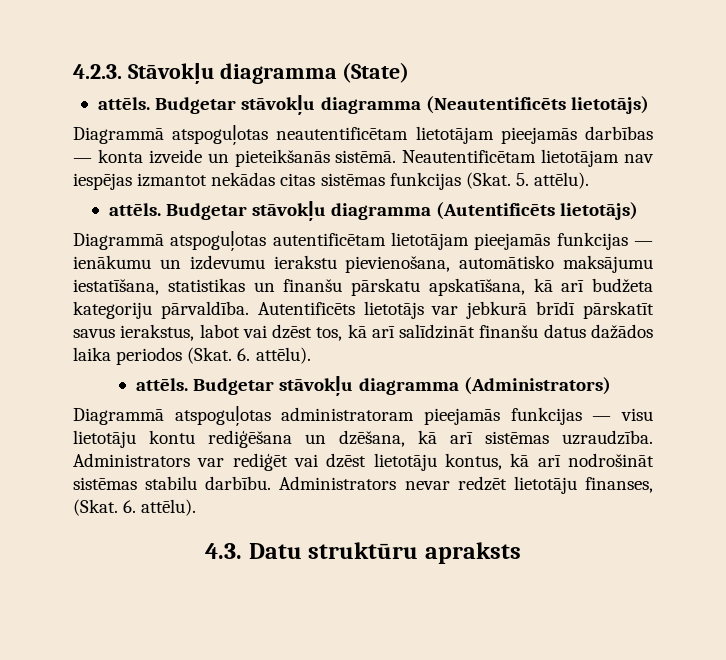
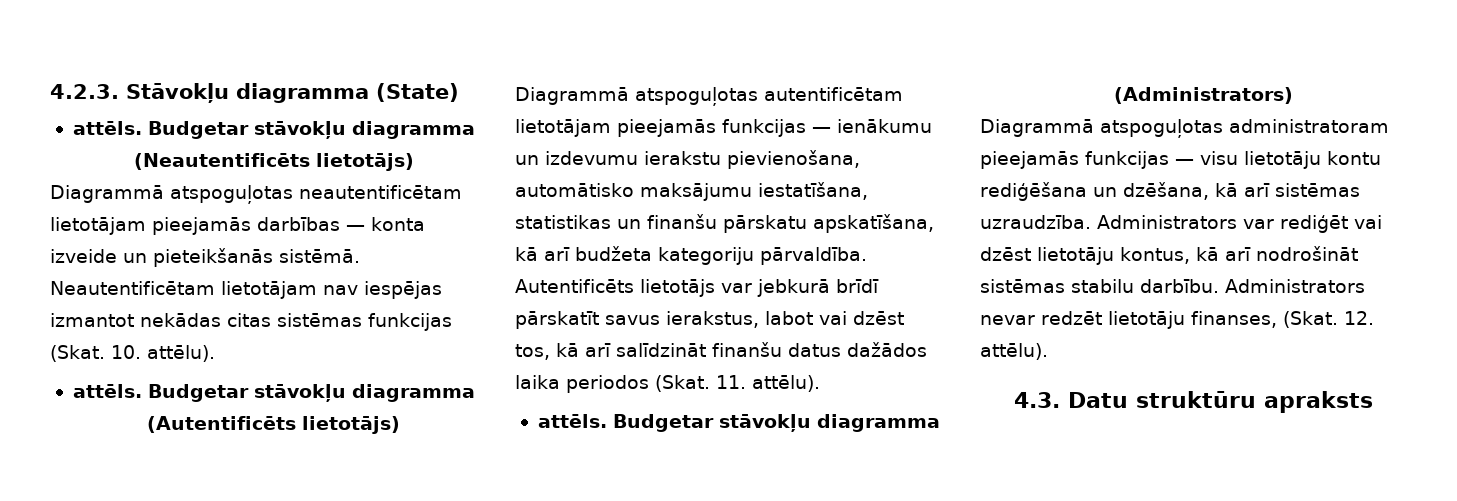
- 5. attēlu).
+ 10. attēlu).
- Autentificēts lietotājs var jebkurā brīdī pārskatīt savus ierakstus, labot vai dzēst tos, kā arī salīdzināt finanšu datus dažādos laika periodos (Skat. 6. attēlu).
+ Autentificēts lietotājs var jebkurā brīdī pārskatīt savus ierakstus, labot vai dzēst tos, kā arī salīdzināt finanšu datus dažādos laika periodos (Skat. 11. attēlu).
- Administrators nevar redzēt lietotāju finanses, (Skat. 6. attēlu).
+ Administrators nevar redzēt lietotāju finanses, (Skat. 12. attēlu).

